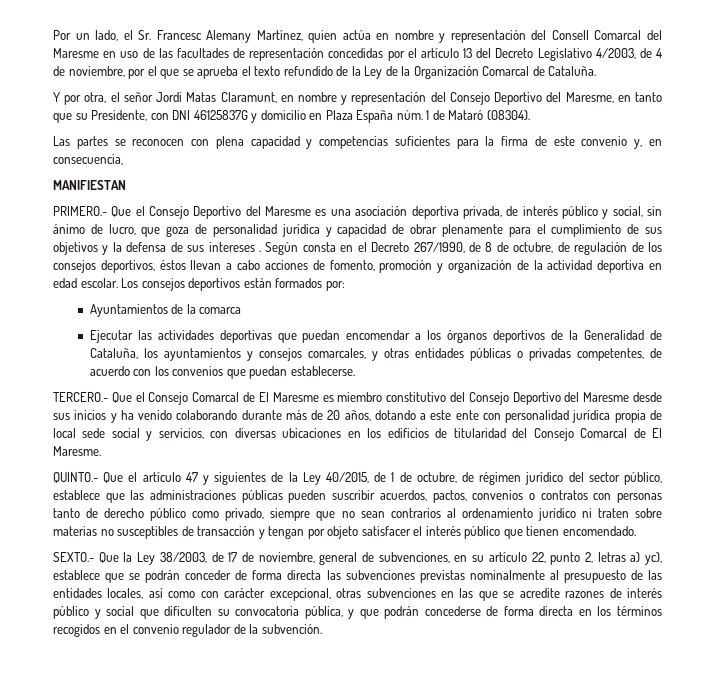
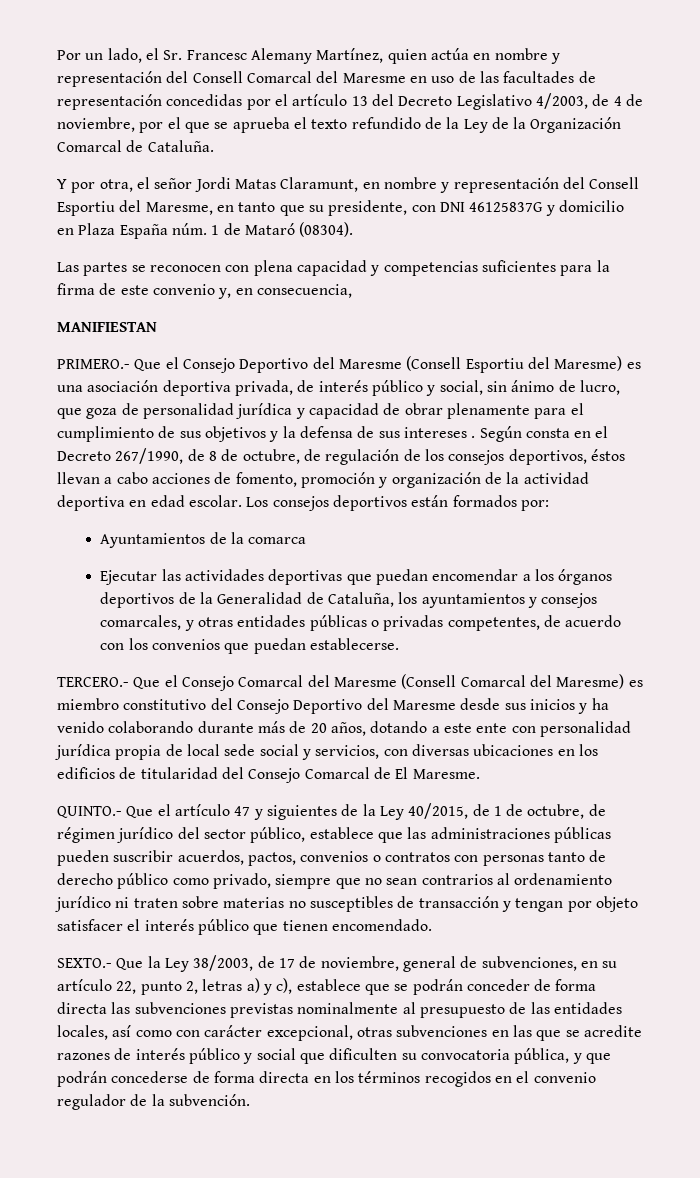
- Y por otra, el señor Jordi Matas Claramunt, en nombre y representación del Consejo Deportivo del Maresme, en tanto que su Presidente, con DNI 46125837G y domicilio en Plaza España núm.
+ Y por otra, el señor Jordi Matas Claramunt, en nombre y representación del Consell Esportiu del Maresme, en tanto que su presidente, con DNI 46125837G y domicilio en Plaza España núm.
- PRIMERO.- Que el Consejo Deportivo del Maresme es una asociación deportiva privada, de interés público y social, sin ánimo de lucro, que goza de personalidad jurídica y capacidad de obrar plenamente para el cumplimiento de sus objetivos y la defensa de sus intereses .
+ PRIMERO.- Que el Consejo Deportivo del Maresme (Consell Esportiu del Maresme) es una asociación deportiva privada, de interés público y social, sin ánimo de lucro, que goza de personalidad jurídica y capacidad de obrar plenamente para el cumplimiento de sus objetivos y la defensa de sus intereses .
- TERCERO.- Que el Consejo Comarcal de El Maresme es miembro constitutivo del Consejo Deportivo del Maresme desde sus inicios y ha venido colaborando durante más de 20 años, dotando a este ente con personalidad jurídica propia de local sede social y servicios, con diversas ubicaciones en los edificios de titularidad del Consejo Comarcal de El Maresme.
+ TERCERO.- Que el Consejo Comarcal del Maresme (Consell Comarcal del Maresme) es miembro constitutivo del Consejo Deportivo del Maresme desde sus inicios y ha venido colaborando durante más de 20 años, dotando a este ente con personalidad jurídica propia de local sede social y servicios, con diversas ubicaciones en los edificios de titularidad del Consejo Comarcal de El Maresme.
- SEXTO.- Que la Ley 38/2003, de 17 de noviembre, general de subvenciones, en su artículo 22, punto 2, letras a) yc), establece que se podrán conceder de forma directa las subvenciones previstas nominalmente al presupuesto de las entidades locales, así como con carácter excepcional, otras subvenciones en las que se acredite razones de interés público y social que dificulten su convocatoria pública, y que podrán concederse de forma directa en los términos recogidos en el convenio regulador de la subvención.
+ SEXTO.- Que la Ley 38/2003, de 17 de noviembre, general de subvenciones, en su artículo 22, punto 2, letras a) y c), establece que se podrán conceder de forma directa las subvenciones previstas nominalmente al presupuesto de las entidades locales, así como con carácter excepcional, otras subvenciones en las que se acredite razones de interés público y social que dificulten su convocatoria pública, y que podrán concederse de forma directa en los términos recogidos en el convenio regulador de la subvención.

